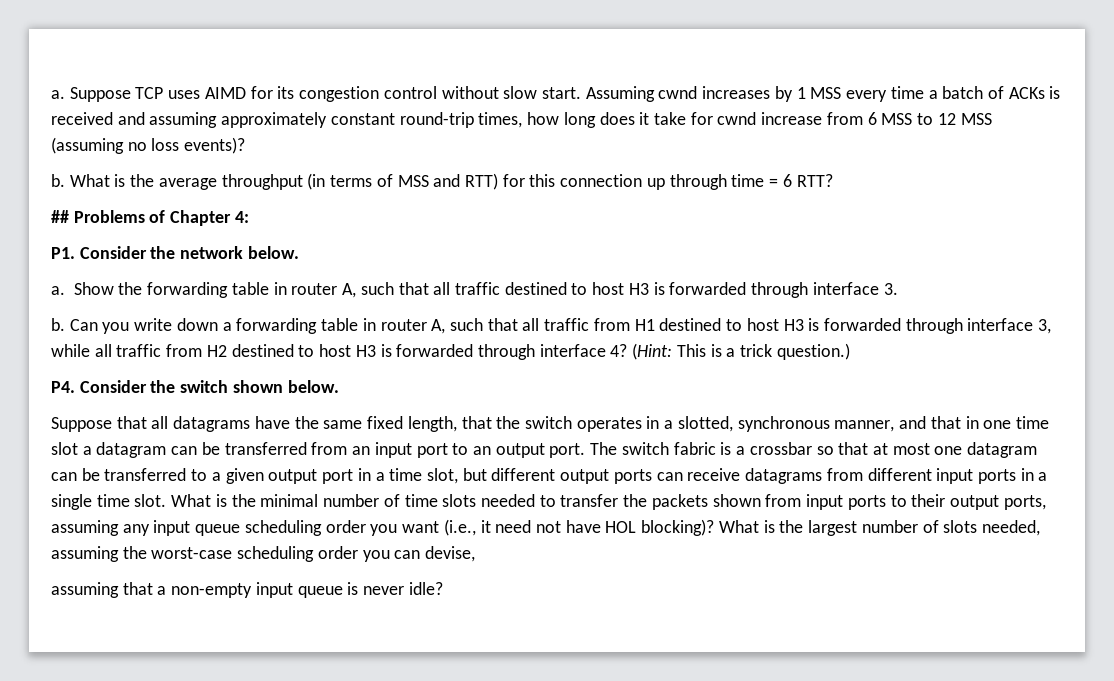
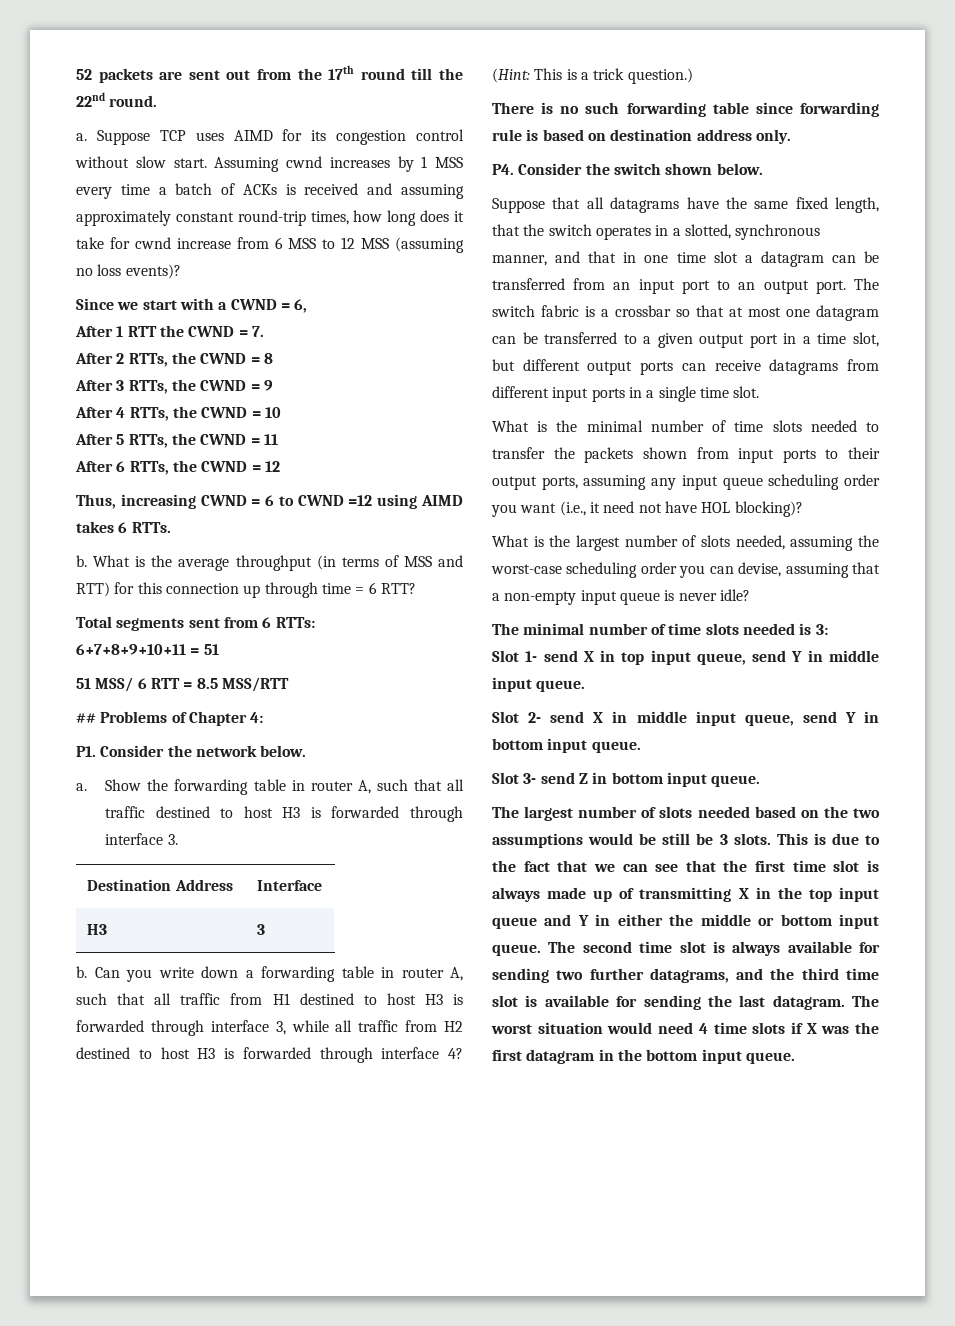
+ 52 packets are sent out from the 17th round till the 22nd round.
+ Since we start with a CWND = 6,
+ After 1 RTT the CWND = 7.
+ After 2 RTTs, the CWND = 8
+ After 3 RTTs, the CWND = 9
+ After 4 RTTs, the CWND = 10
+ After 5 RTTs, the CWND = 11
+ After 6 RTTs, the CWND = 12
+ Thus, increasing CWND = 6 to CWND =12 using AIMD takes 6 RTTs.
+ Total segments sent from 6 RTTs:
+ 6+7+8+9+10+11 = 51
+ 51 MSS/ 6 RTT = 8.5 MSS/RTT
+ Destination Address | Interface
+ H3 | 3
+ There is no such forwarding table since forwarding rule is based on destination address only.
- The switch fabric is a crossbar so that at most one datagram can be transferred to a given output port in a time slot, but different output ports can receive datagrams from different input ports in a single time slot. What is the minimal number of time slots needed to transfer the packets shown from input ports to their output ports, assuming any input queue scheduling order you want (i.e., it need not have HOL blocking)? What is the largest number of slots needed, assuming the worst-case scheduling order you can devise,
- assuming that a non-empty input queue is never idle?
+ The switch fabric is a crossbar so that at most one datagram can be transferred to a given output port in a time slot, but different output ports can receive datagrams from different input ports in a single time slot.
+ What is the minimal number of time slots needed to transfer the packets shown from input ports to their output ports, assuming any input queue scheduling order you want (i.e., it need not have HOL blocking)?
+ What is the largest number of slots needed, assuming the worst-case scheduling order you can devise, assuming that a non-empty input queue is never idle?
+ The minimal number of time slots needed is 3:
+ Slot 1- send X in top input queue, send Y in middle input queue.
+ Slot 2- send X in middle input queue, send Y in bottom input queue.
+ Slot 3- send Z in bottom input queue.
+ The largest number of slots needed based on the two assumptions would be still be 3 slots. This is due to the fact that we can see that the first time slot is always made up of transmitting X in the top input queue and Y in either the middle or bottom input queue. The second time slot is always available for sending two further datagrams, and the third time slot is available for sending the last datagram. The worst situation would need 4 time slots if X was the first datagram in the bottom input queue.

